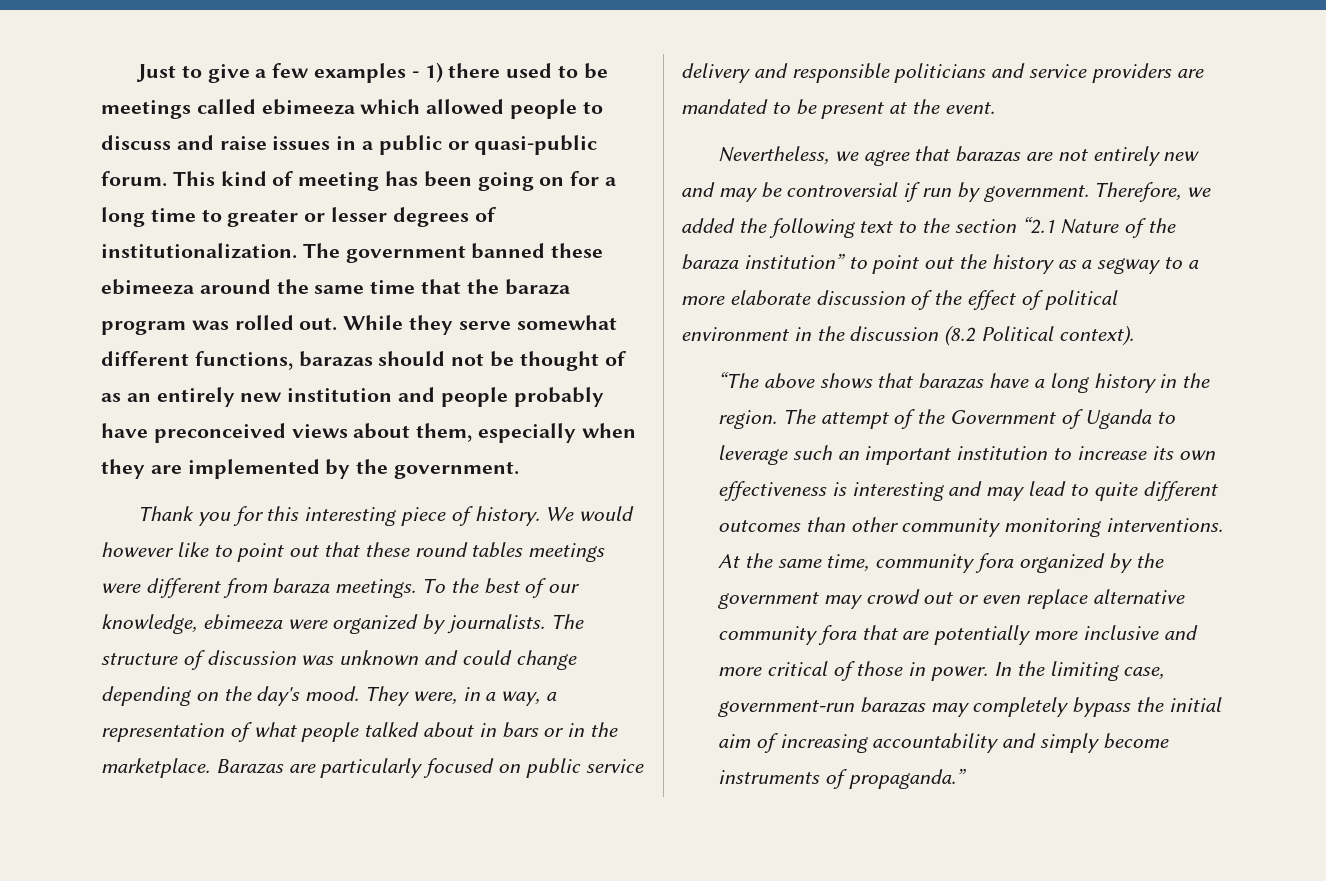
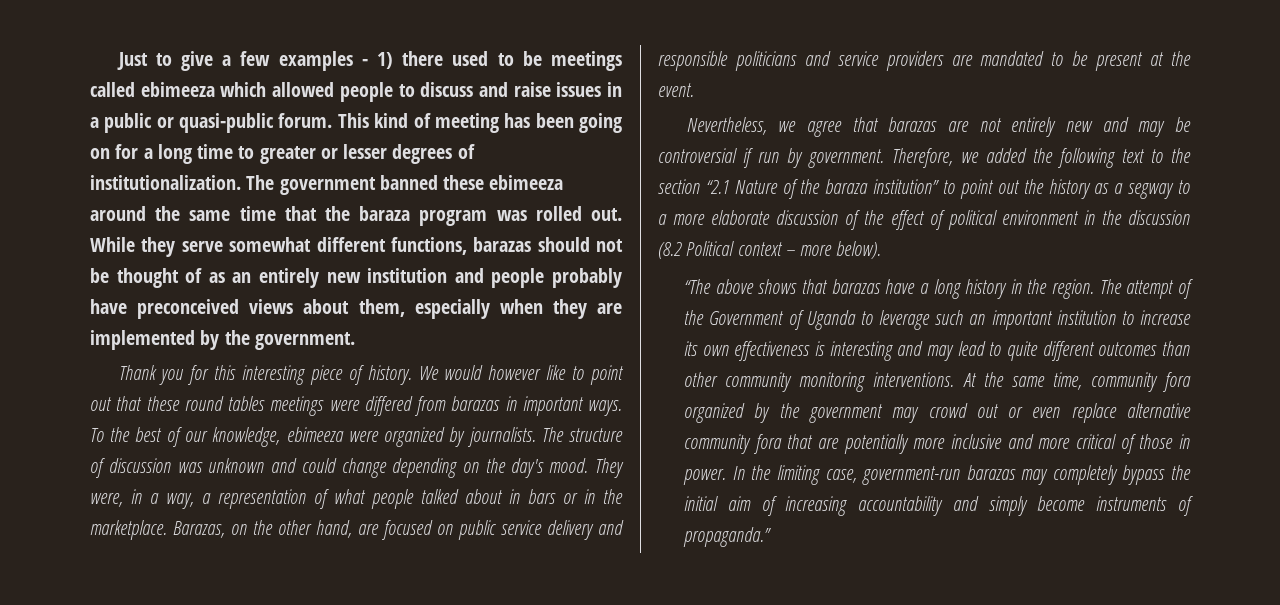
- We would however like to point out that these round tables meetings were different from baraza meetings.
+ We would however like to point out that these round tables meetings were differed from barazas in important ways.
- Barazas are particularly focused on public service delivery and responsible politicians and service providers are mandated to be present at the event.
+ Barazas, on the other hand, are focused on public service delivery and responsible politicians and service providers are mandated to be present at the event.
- Therefore, we added the following text to the section “2.1 Nature of the baraza institution” to point out the history as a segway to a more elaborate discussion of the effect of political environment in the discussion (8.2 Political context).
+ Therefore, we added the following text to the section “2.1 Nature of the baraza institution” to point out the history as a segway to a more elaborate discussion of the effect of political environment in the discussion (8.2 Political context – more below).

